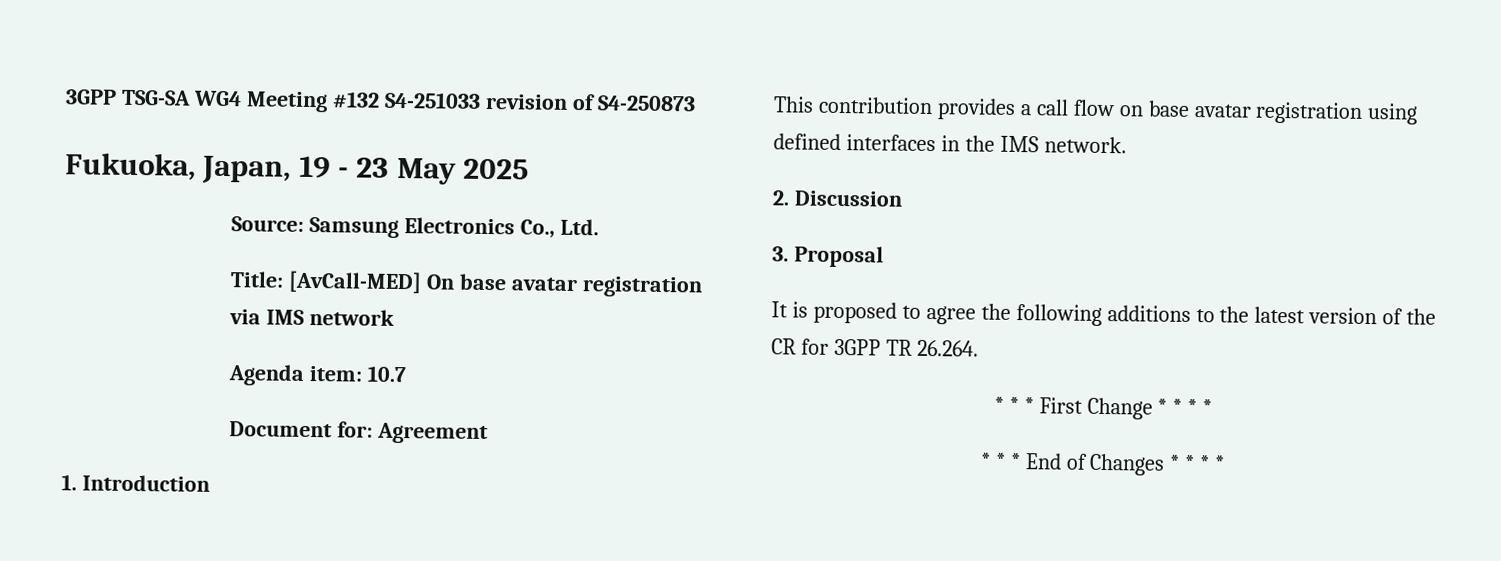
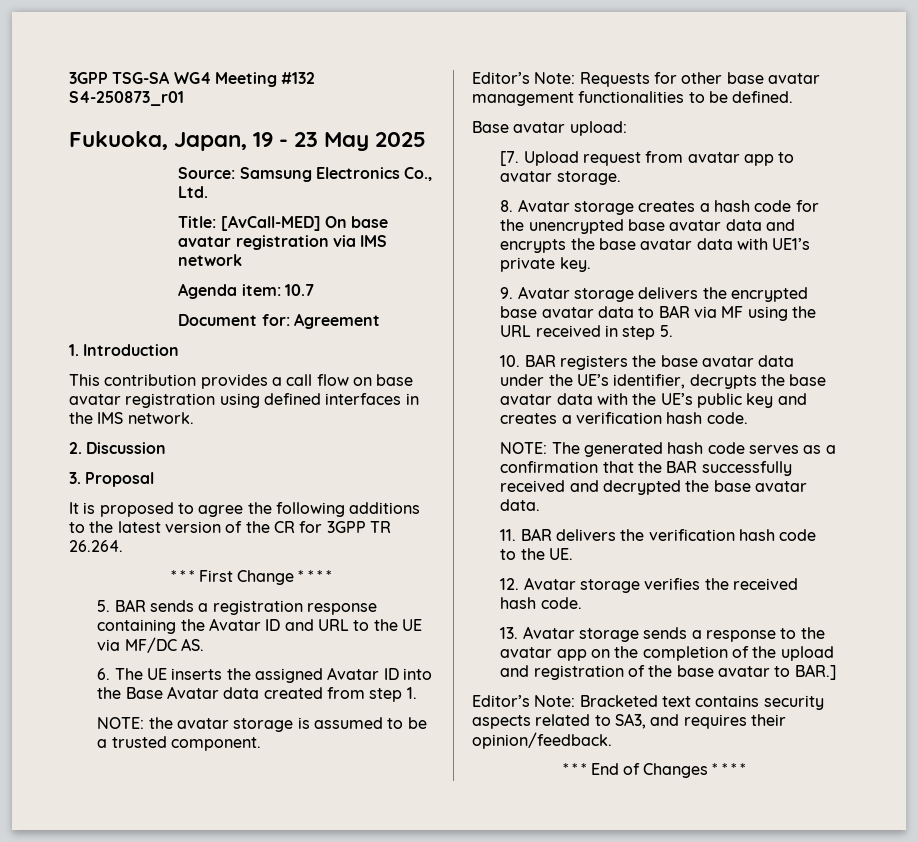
- 3GPP TSG-SA WG4 Meeting #132 S4-251033 revision of S4-250873
+ 3GPP TSG-SA WG4 Meeting #132 S4-250873_r01
+ 5. BAR sends a registration response containing the Avatar ID and URL to the UE via MF/DC AS.
+ 6. The UE inserts the assigned Avatar ID into the Base Avatar data created from step 1.
+ NOTE: the avatar storage is assumed to be a trusted component.
+ Editor’s Note: Requests for other base avatar management functionalities to be defined.
+ Base avatar upload:
+ [7. Upload request from avatar app to avatar storage.
+ 8. Avatar storage creates a hash code for the unencrypted base avatar data and encrypts the base avatar data with UE1’s private key.
+ 9. Avatar storage delivers the encrypted base avatar data to BAR via MF using the URL received in step 5.
+ 10. BAR registers the base avatar data under the UE’s identifier, decrypts the base avatar data with the UE’s public key and creates a verification hash code.
+ NOTE: The generated hash code serves as a confirmation that the BAR successfully received and decrypted the base avatar data.
+ 11. BAR delivers the verification hash code to the UE.
+ 12. Avatar storage verifies the received hash code.
+ 13. Avatar storage sends a response to the avatar app on the completion of the upload and registration of the base avatar to BAR.]
+ Editor’s Note: Bracketed text contains security aspects related to SA3, and requires their opinion/feedback.

